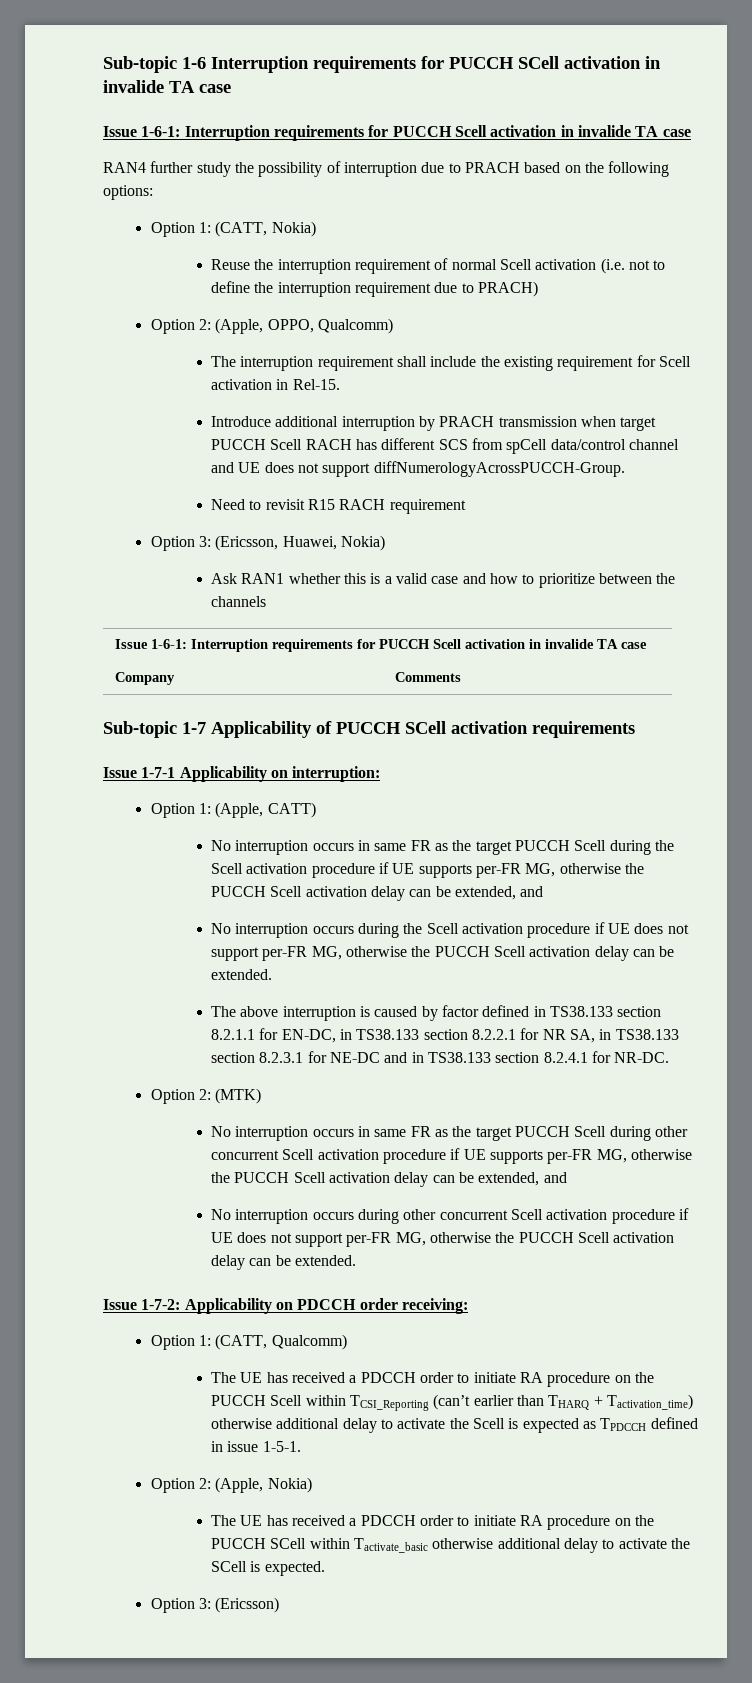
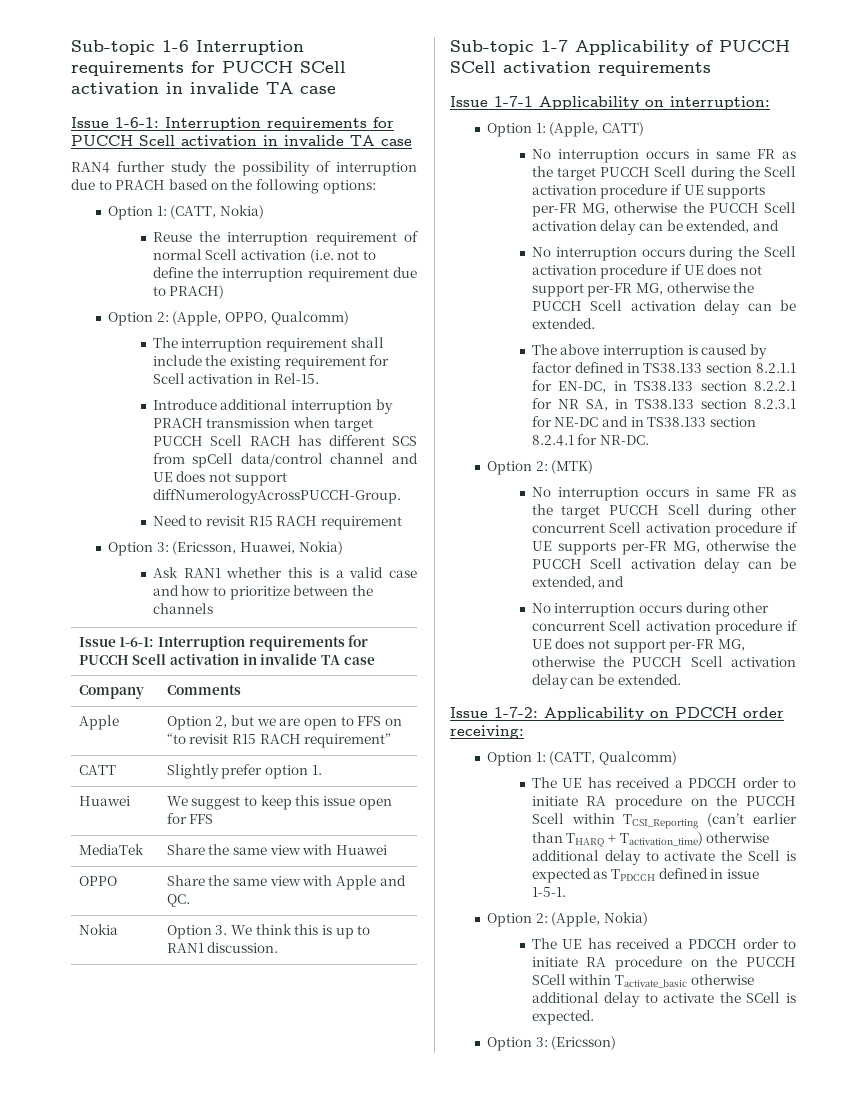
+ Apple | Option 2, but we are open to FFS on “to revisit R15 RACH requirement”
+ CATT | Slightly prefer option 1.
+ Huawei | We suggest to keep this issue open for FFS
+ MediaTek | Share the same view with Huawei
+ OPPO | Share the same view with Apple and QC.
+ Nokia | Option 3. We think this is up to RAN1 discussion.

